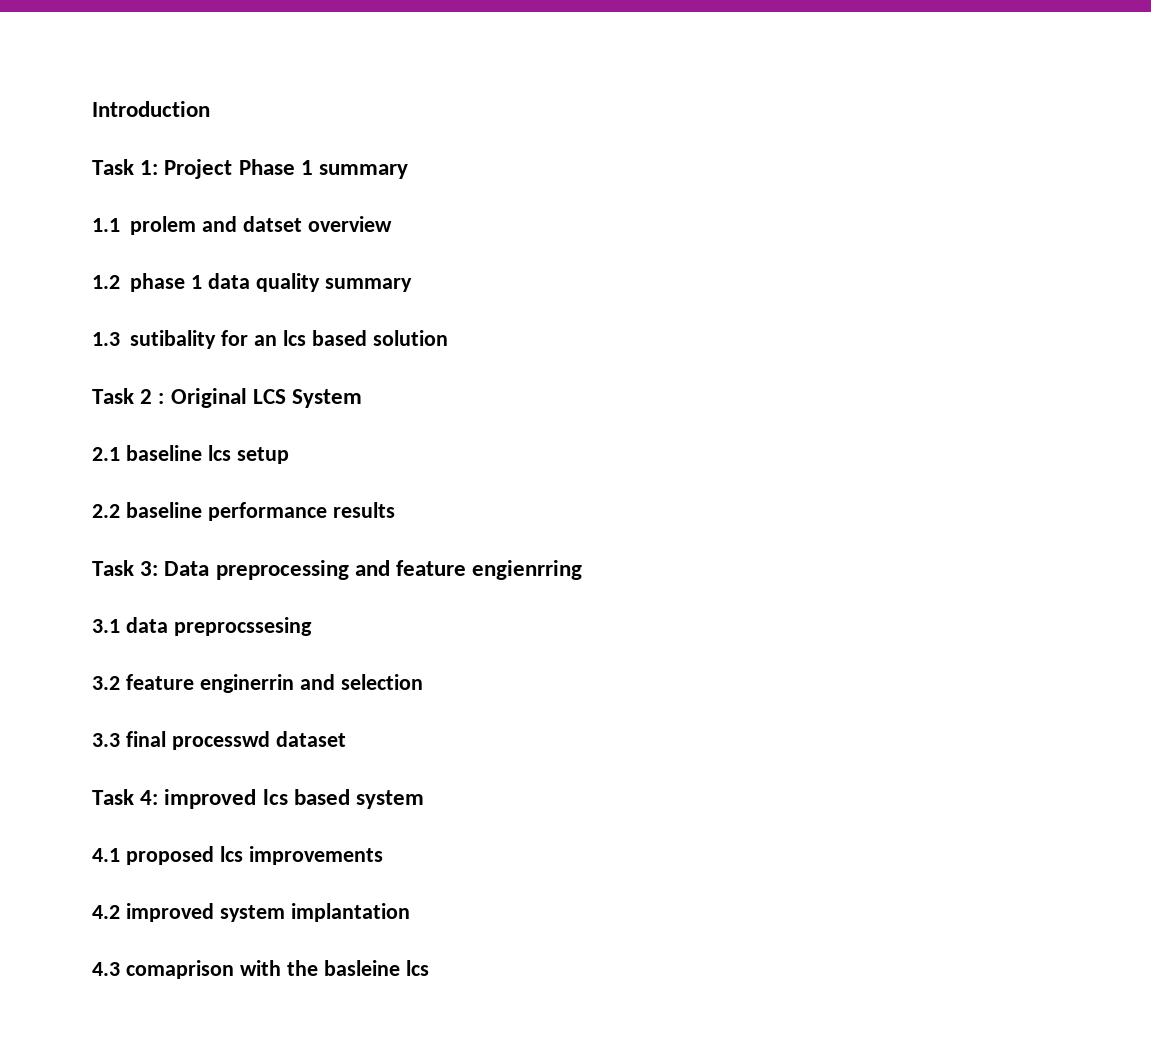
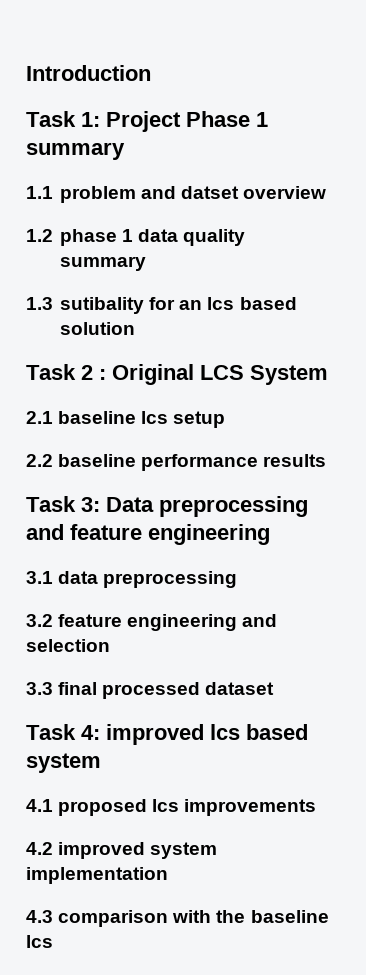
- 1.1 prolem and datset overview
+ 1.1 problem and datset overview
- Task 3: Data preprocessing and feature engienrring
+ Task 3: Data preprocessing and feature engineering
- 3.1 data preprocssesing
+ 3.1 data preprocessing
- 3.2 feature enginerrin and selection
+ 3.2 feature engineering and selection
- 3.3 final processwd dataset
+ 3.3 final processed dataset
- 4.2 improved system implantation
+ 4.2 improved system implementation
- 4.3 comaprison with the basleine lcs
+ 4.3 comparison with the baseline lcs

